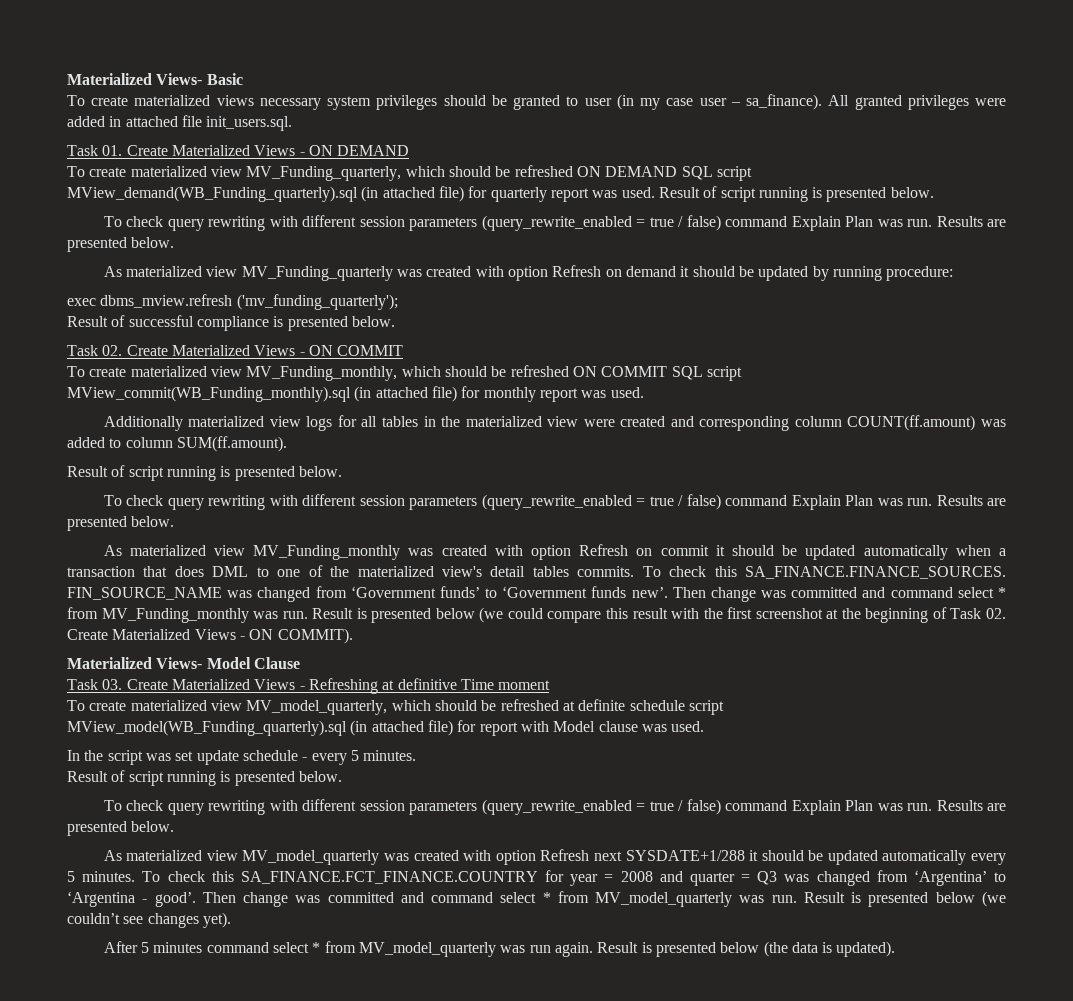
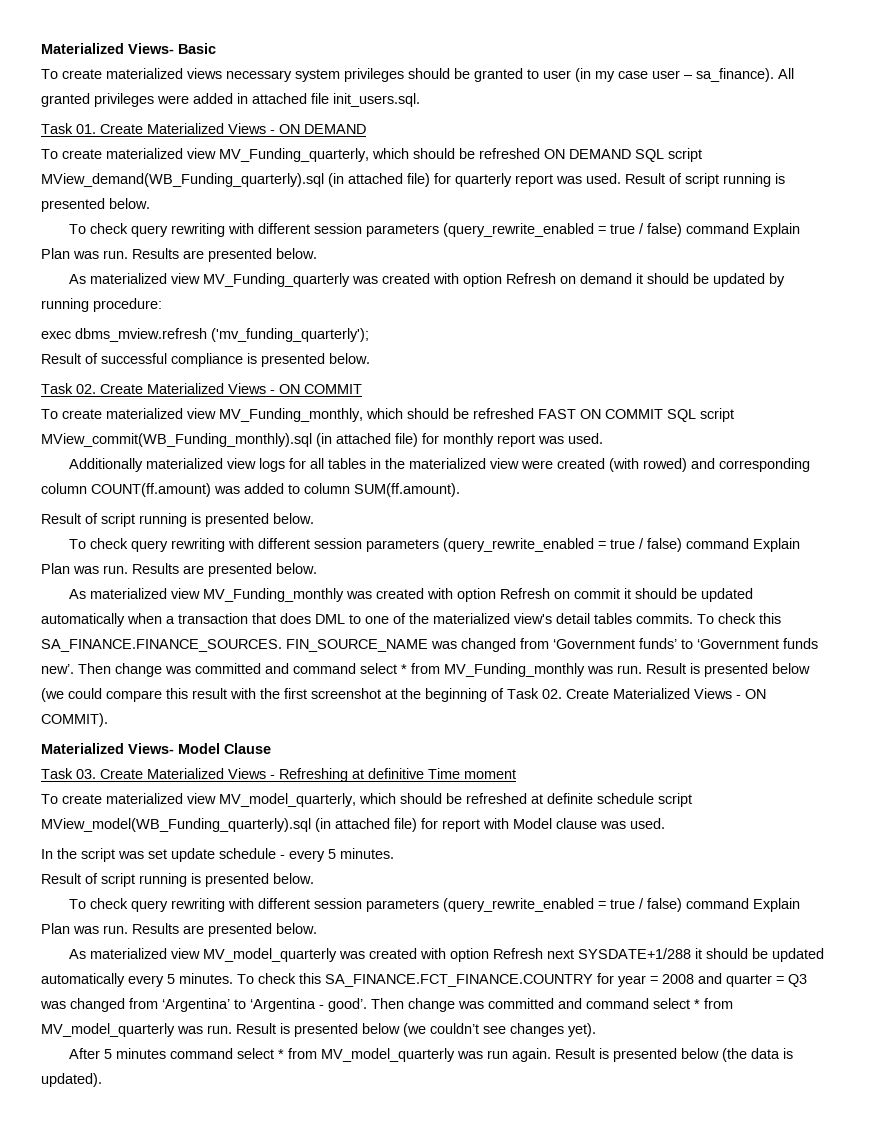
- To create materialized view MV_Funding_monthly, which should be refreshed ON COMMIT SQL script MView_commit(WB_Funding_monthly).sql (in attached file) for monthly report was used.
+ To create materialized view MV_Funding_monthly, which should be refreshed FAST ON COMMIT SQL script MView_commit(WB_Funding_monthly).sql (in attached file) for monthly report was used.
- Additionally materialized view logs for all tables in the materialized view were created and corresponding column COUNT(ff.amount) was added to column SUM(ff.amount).
+ Additionally materialized view logs for all tables in the materialized view were created (with rowed) and corresponding column COUNT(ff.amount) was added to column SUM(ff.amount).

